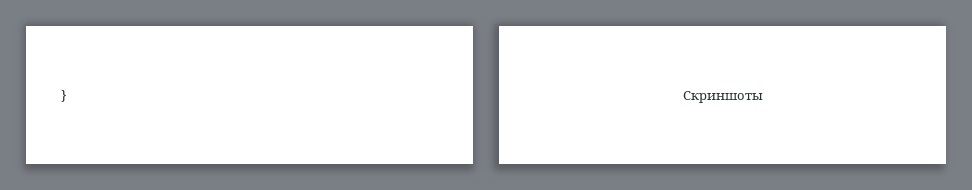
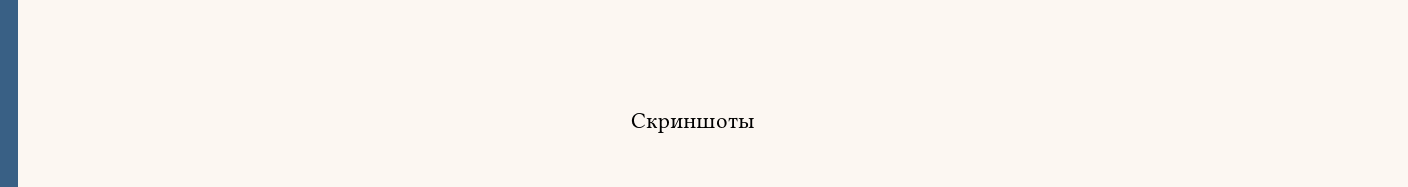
- }

